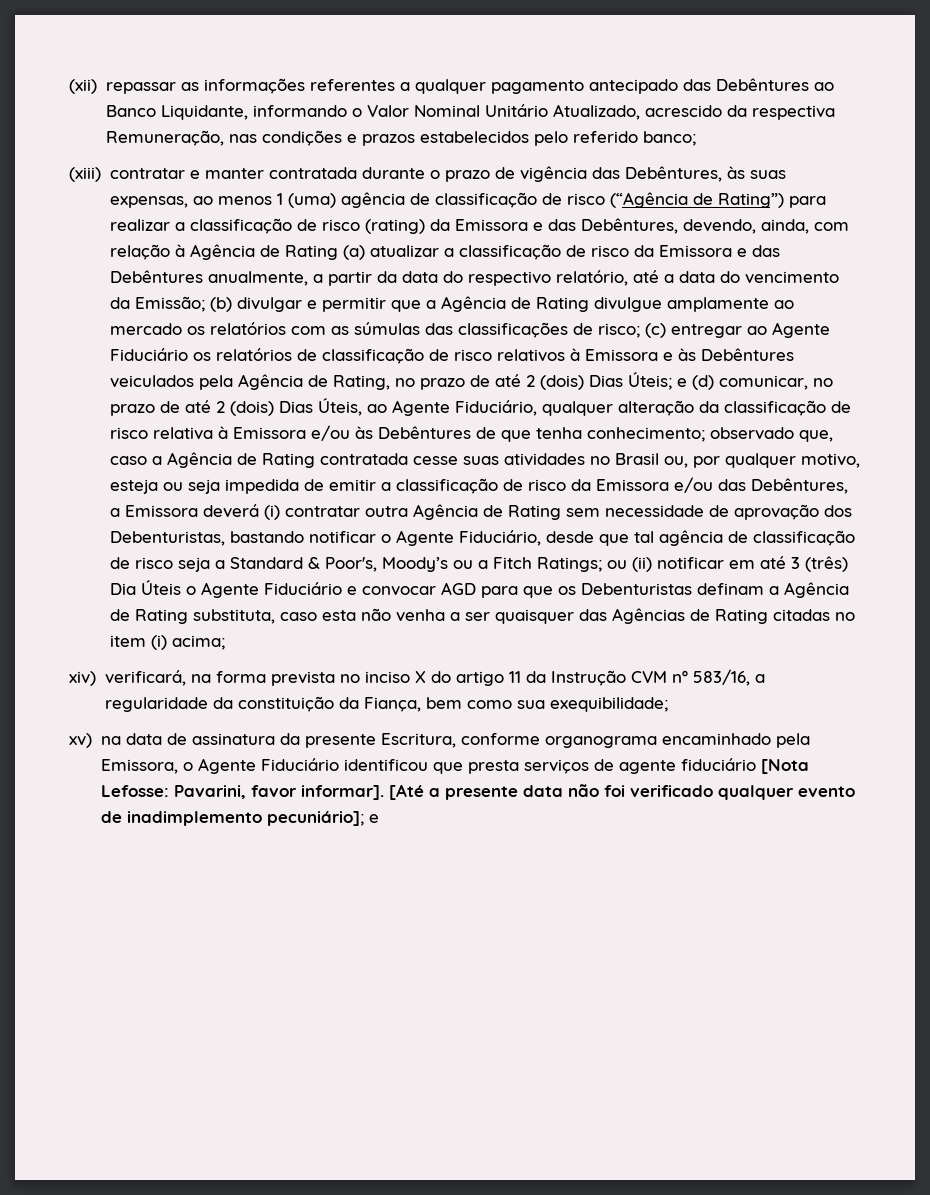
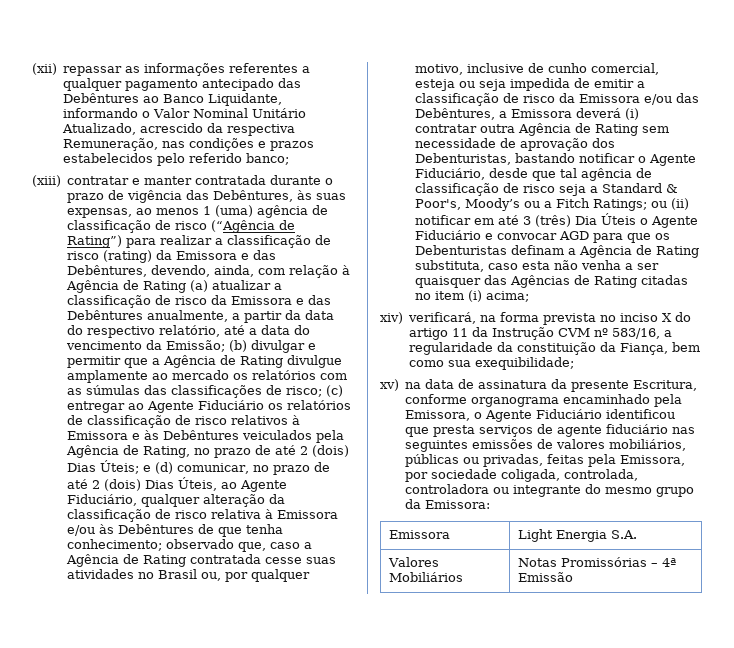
- observado que, caso a Agência de Rating contratada cesse suas atividades no Brasil ou, por qualquer motivo, esteja ou seja impedida de emitir a classificação de risco da Emissora e/ou das Debêntures, a Emissora deverá (i) contratar outra Agência de Rating sem necessidade de aprovação dos Debenturistas, bastando notificar o Agente Fiduciário, desde que tal agência de classificação de risco seja a Standard & Poor's, Moody’s ou a Fitch Ratings;
+ observado que, caso a Agência de Rating contratada cesse suas atividades no Brasil ou, por qualquer motivo, inclusive de cunho comercial, esteja ou seja impedida de emitir a classificação de risco da Emissora e/ou das Debêntures, a Emissora deverá (i) contratar outra Agência de Rating sem necessidade de aprovação dos Debenturistas, bastando notificar o Agente Fiduciário, desde que tal agência de classificação de risco seja a Standard & Poor's, Moody’s ou a Fitch Ratings;
- xv) na data de assinatura da presente Escritura, conforme organograma encaminhado pela Emissora, o Agente Fiduciário identificou que presta serviços de agente fiduciário [Nota Lefosse: Pavarini, favor informar]. [Até a presente data não foi verificado qualquer evento de inadimplemento pecuniário]; e
+ xv) na data de assinatura da presente Escritura, conforme organograma encaminhado pela Emissora, o Agente Fiduciário identificou que presta serviços de agente fiduciário nas seguintes emissões de valores mobiliários, públicas ou privadas, feitas pela Emissora, por sociedade coligada, controlada, controladora ou integrante do mesmo grupo da Emissora:
+ Emissora | Light Energia S.A.
+ Valores Mobiliários | Notas Promissórias – 4ª Emissão

